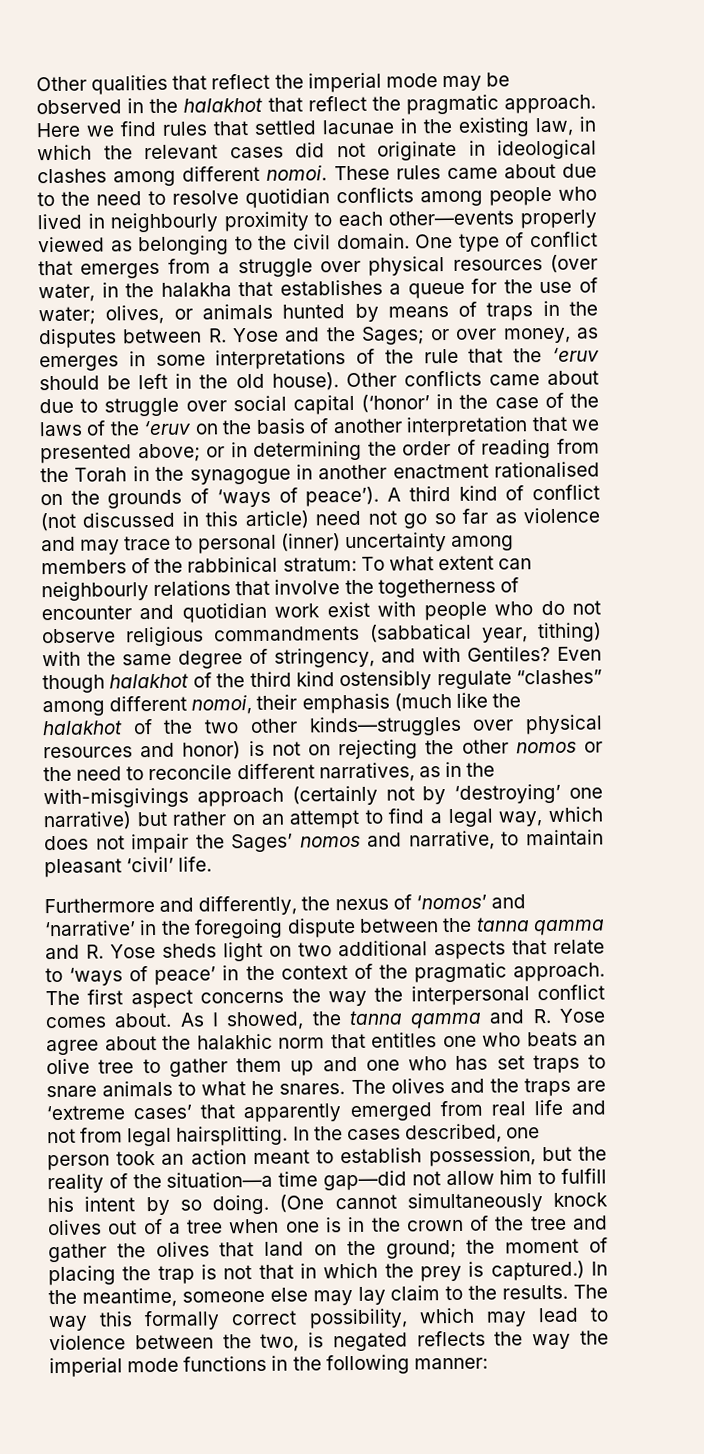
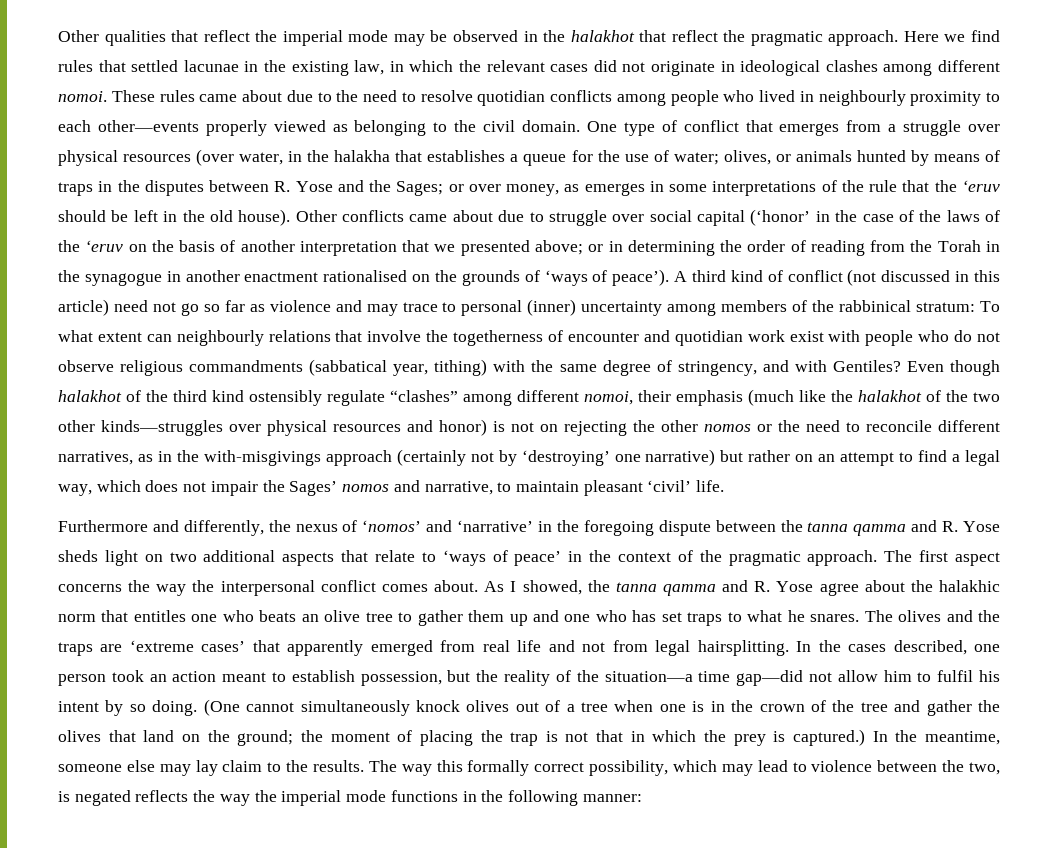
- As I showed, the tanna qamma and R. Yose agree about the halakhic norm that entitles one who beats an olive tree to gather them up and one who has set traps to snare animals to what he snares.
+ As I showed, the tanna qamma and R. Yose agree about the halakhic norm that entitles one who beats an olive tree to gather them up and one who has set traps to what he snares.
- In the cases described, one person took an action meant to establish possession, but the reality of the situation—a time gap—did not allow him to fulfill his intent by so doing.
+ In the cases described, one person took an action meant to establish possession, but the reality of the situation—a time gap—did not allow him to fulfil his intent by so doing.

